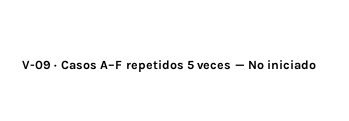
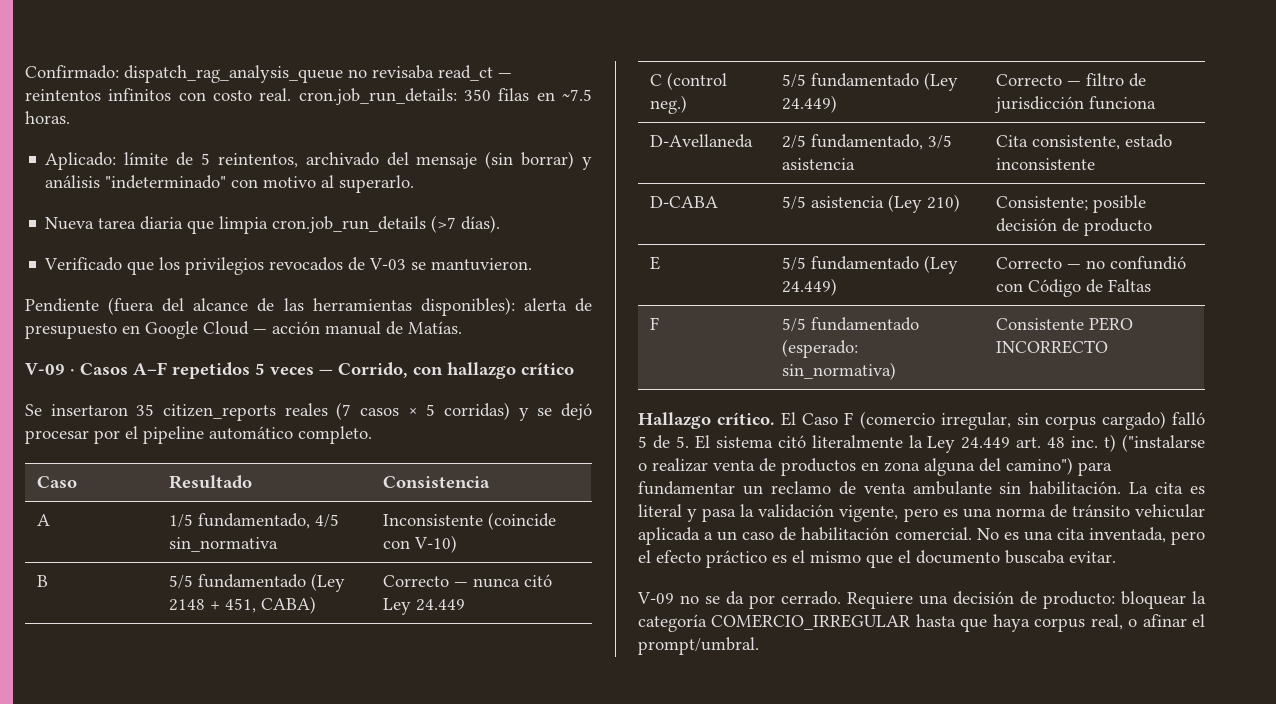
+ Confirmado: dispatch_rag_analysis_queue no revisaba read_ct — reintentos infinitos con costo real. cron.job_run_details: 350 filas en ~7.5 horas.
+ Aplicado: límite de 5 reintentos, archivado del mensaje (sin borrar) y análisis "indeterminado" con motivo al superarlo.
+ Nueva tarea diaria que limpia cron.job_run_details (>7 días).
+ Verificado que los privilegios revocados de V-03 se mantuvieron.
+ Pendiente (fuera del alcance de las herramientas disponibles): alerta de presupuesto en Google Cloud — acción manual de Matías.
- V-09 · Casos A–F repetidos 5 veces — No iniciado
+ V-09 · Casos A–F repetidos 5 veces — Corrido, con hallazgo crítico
+ Se insertaron 35 citizen_reports reales (7 casos × 5 corridas) y se dejó procesar por el pipeline automático completo.
+ Caso | Resultado | Consistencia
+ A | 1/5 fundamentado, 4/5 sin_normativa | Inconsistente (coincide con V-10)
+ B | 5/5 fundamentado (Ley 2148 + 451, CABA) | Correcto — nunca citó Ley 24.449
+ C (control neg.) | 5/5 fundamentado (Ley 24.449) | Correcto — filtro de jurisdicción funciona
+ D-Avellaneda | 2/5 fundamentado, 3/5 asistencia | Cita consistente, estado inconsistente
+ D-CABA | 5/5 asistencia (Ley 210) | Consistente; posible decisión de producto
+ E | 5/5 fundamentado (Ley 24.449) | Correcto — no confundió con Código de Faltas
+ F | 5/5 fundamentado (esperado: sin_normativa) | Consistente PERO INCORRECTO
+ Hallazgo crítico. El Caso F (comercio irregular, sin corpus cargado) falló 5 de 5. El sistema citó literalmente la Ley 24.449 art. 48 inc. t) ("instalarse o realizar venta de productos en zona alguna del camino") para fundamentar un reclamo de venta ambulante sin habilitación. La cita es literal y pasa la validación vigente, pero es una norma de tránsito vehicular aplicada a un caso de habilitación comercial. No es una cita inventada, pero el efecto práctico es el mismo que el documento buscaba evitar.
+ V-09 no se da por cerrado. Requiere una decisión de producto: bloquear la categoría COMERCIO_IRREGULAR hasta que haya corpus real, o afinar el prompt/umbral.

